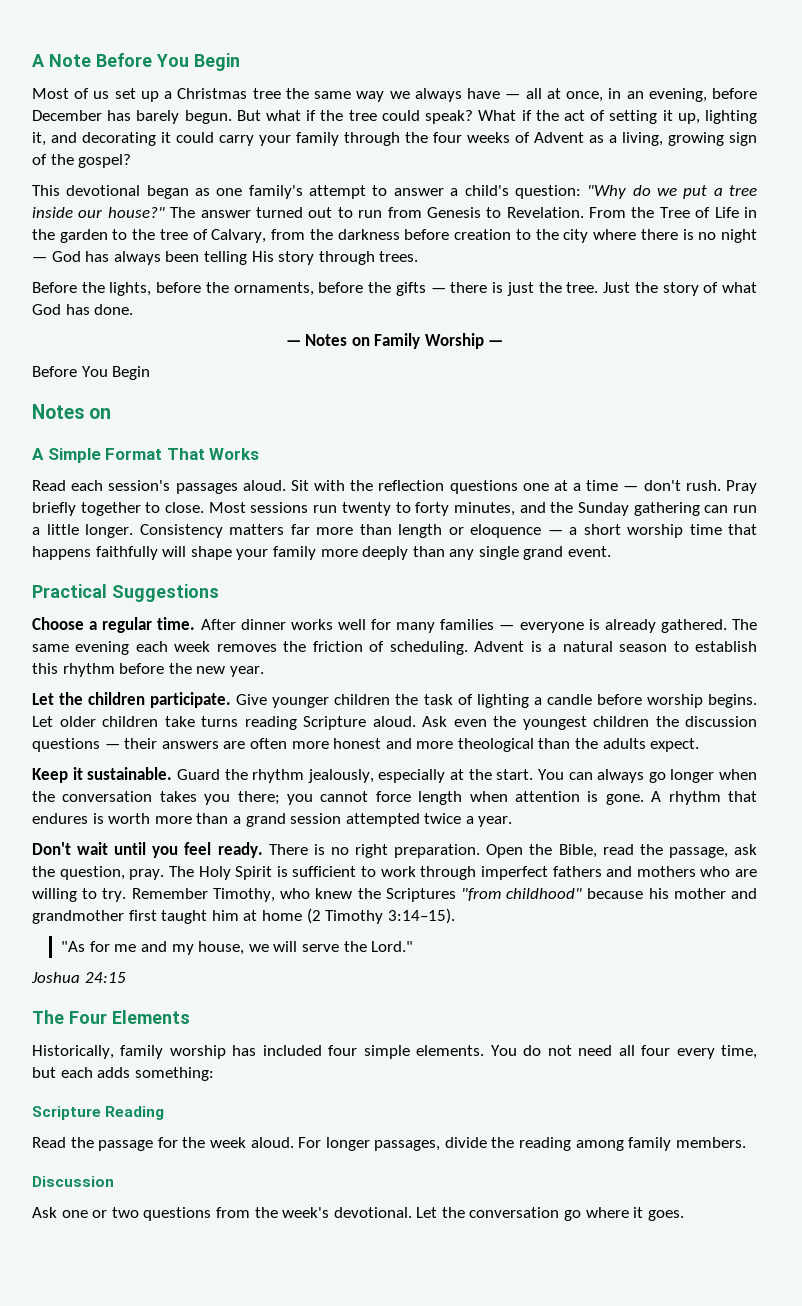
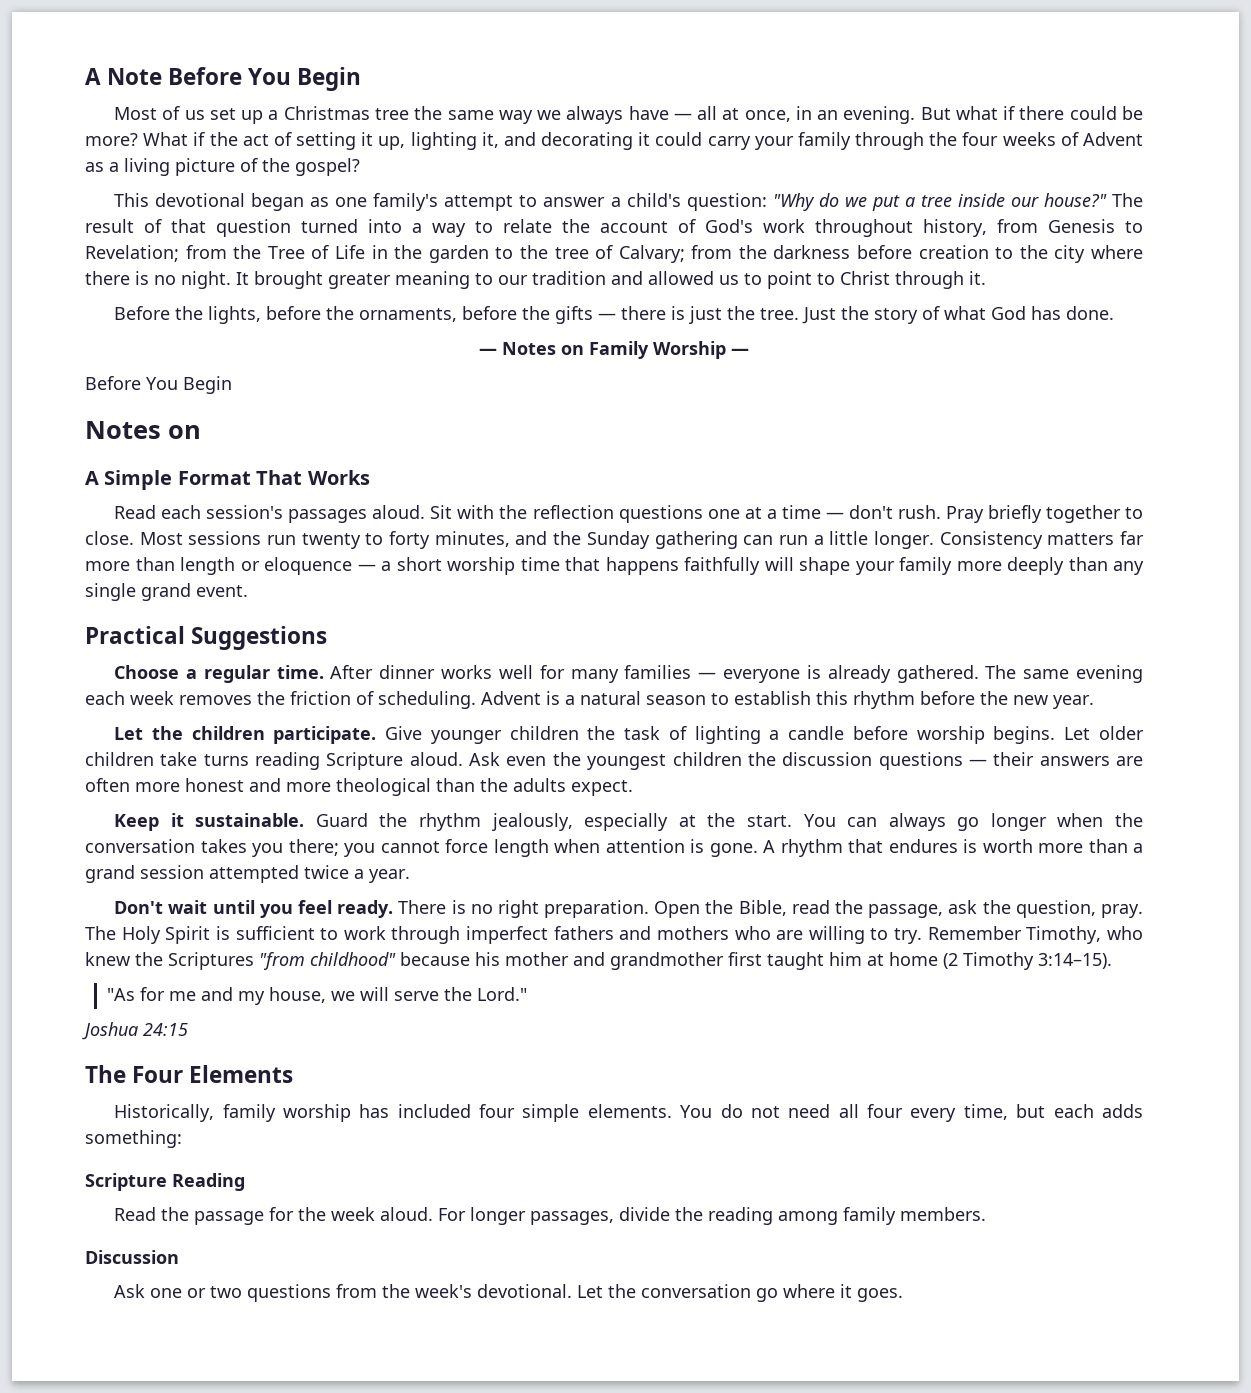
- Most of us set up a Christmas tree the same way we always have — all at once, in an evening, before December has barely begun. But what if the tree could speak?
+ Most of us set up a Christmas tree the same way we always have — all at once, in an evening. But what if there could be more?
- What if the act of setting it up, lighting it, and decorating it could carry your family through the four weeks of Advent as a living, growing sign of the gospel?
+ What if the act of setting it up, lighting it, and decorating it could carry your family through the four weeks of Advent as a living picture of the gospel?
- The answer turned out to run from Genesis to Revelation. From the Tree of Life in the garden to the tree of Calvary, from the darkness before creation to the city where there is no night — God has always been telling His story through trees.
+ The result of that question turned into a way to relate the account of God's work throughout history, from Genesis to Revelation; from the Tree of Life in the garden to the tree of Calvary; from the darkness before creation to the city where there is no night. It brought greater meaning to our tradition and allowed us to point to Christ through it.

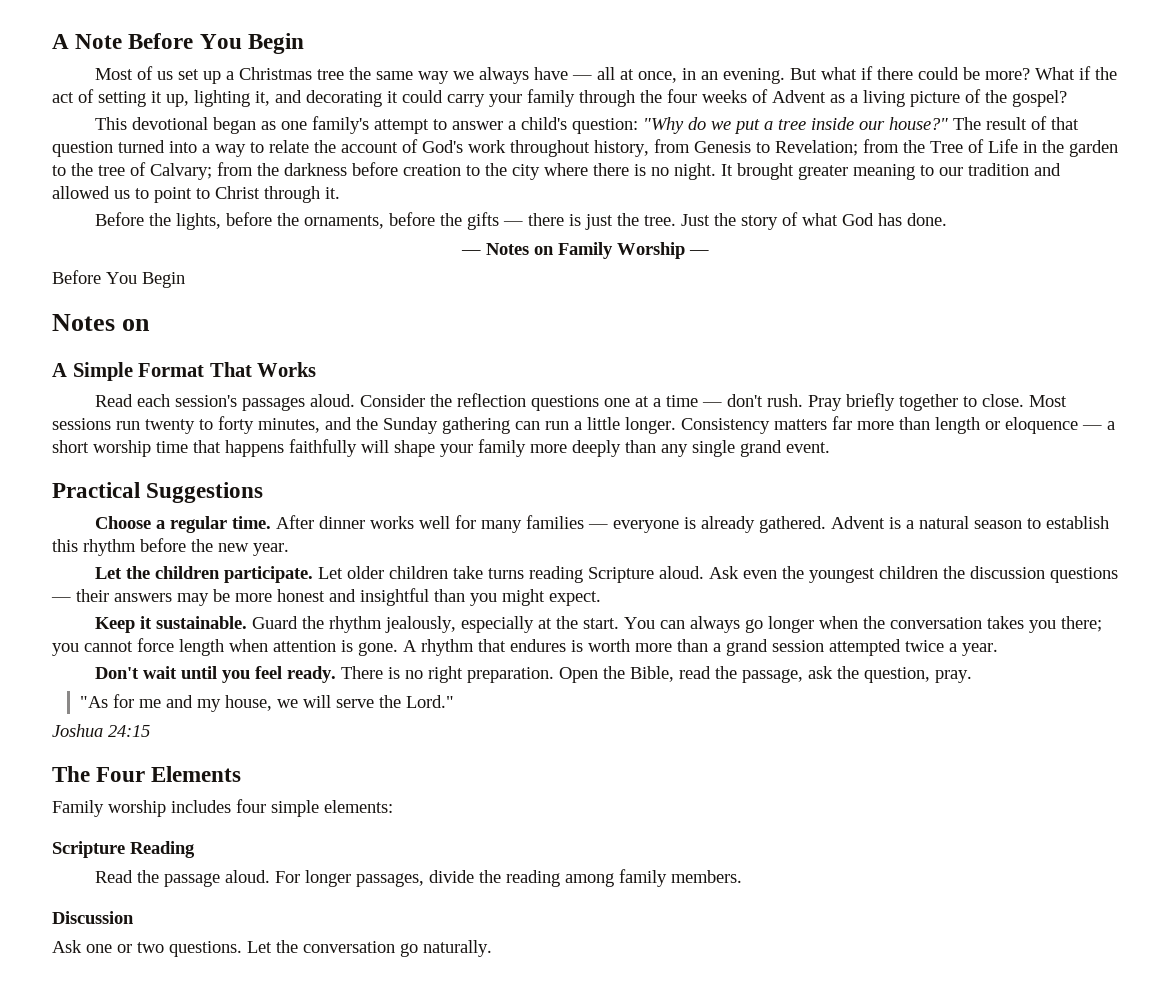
- Sit with the reflection questions one at a time — don't rush.
+ Consider the reflection questions one at a time — don't rush.
- The same evening each week removes the friction of scheduling.
- Give younger children the task of lighting a candle before worship begins.
- Ask even the youngest children the discussion questions — their answers are often more honest and more theological than the adults expect.
+ Ask even the youngest children the discussion questions — their answers may be more honest and insightful than you might expect.
- The Holy Spirit is sufficient to work through imperfect fathers and mothers who are willing to try. Remember Timothy, who knew the Scriptures "from childhood" because his mother and grandmother first taught him at home (2 Timothy 3:14–15).
- Historically, family worship has included four simple elements. You do not need all four every time, but each adds something:
+ Family worship includes four simple elements:
- Read the passage for the week aloud.
+ Read the passage aloud.
- Ask one or two questions from the week's devotional.
+ Ask one or two questions.
- Let the conversation go where it goes.
+ Let the conversation go naturally.

